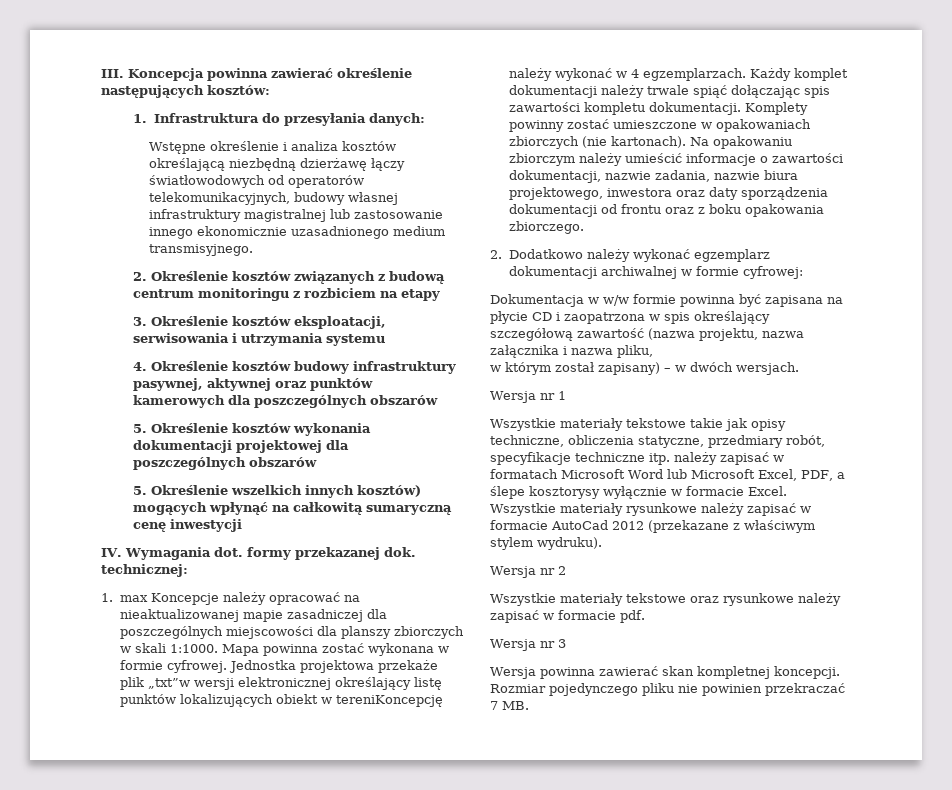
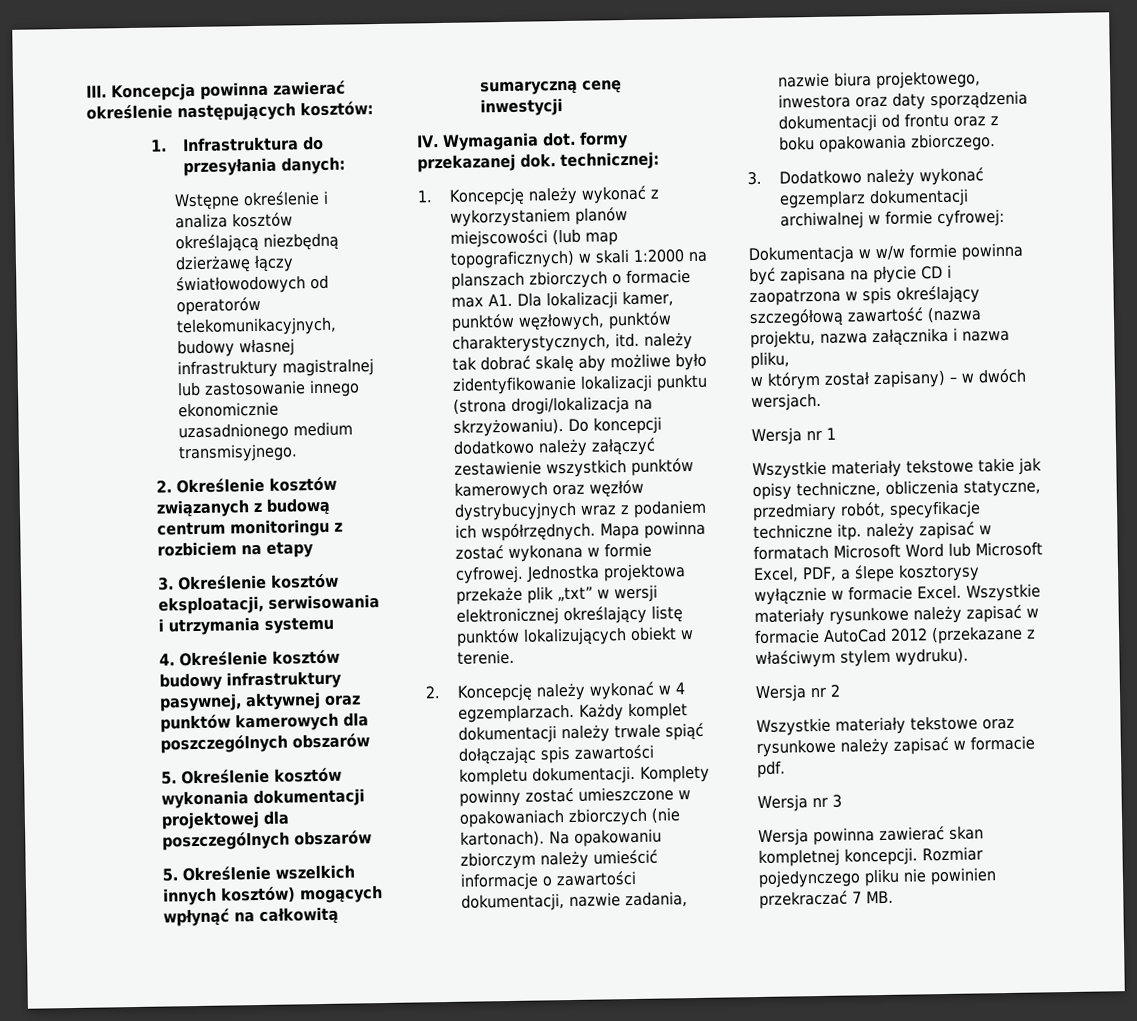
- 1. max Koncepcje należy opracować na nieaktualizowanej mapie zasadniczej dla poszczególnych miejscowości dla planszy zbiorczych w skali 1:1000.
+ 1. Koncepcję należy wykonać z wykorzystaniem planów miejscowości (lub map topograficznych) w skali 1:2000 na planszach zbiorczych o formacie max A1. Dla lokalizacji kamer, punktów węzłowych, punktów charakterystycznych, itd. należy tak dobrać skalę aby możliwe było zidentyfikowanie lokalizacji punktu (strona drogi/lokalizacja na skrzyżowaniu). Do koncepcji dodatkowo należy załączyć zestawienie wszystkich punktów kamerowych oraz węzłów dystrybucyjnych wraz z podaniem ich współrzędnych.
- Jednostka projektowa przekaże plik „txt”w wersji elektronicznej określający listę punktów lokalizujących obiekt w tereniKoncepcję należy wykonać w 4 egzemplarzach.
+ Jednostka projektowa przekaże plik „txt” w wersji elektronicznej określający listę punktów lokalizujących obiekt w terenie.
+ 2. Koncepcję należy wykonać w 4 egzemplarzach.
- 2. Dodatkowo należy wykonać egzemplarz dokumentacji archiwalnej w formie cyfrowej:
+ 3. Dodatkowo należy wykonać egzemplarz dokumentacji archiwalnej w formie cyfrowej:

